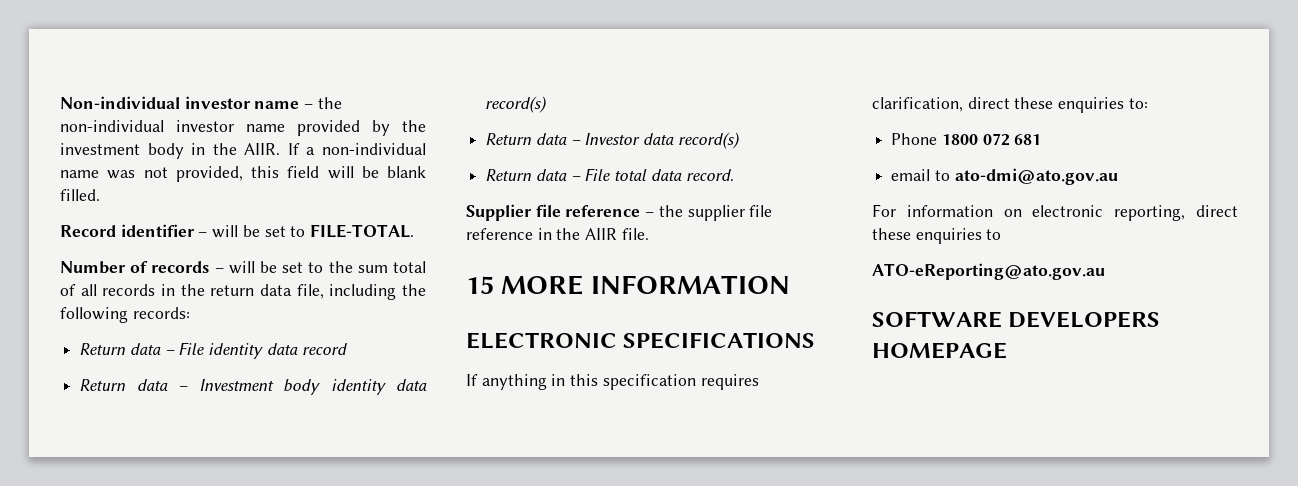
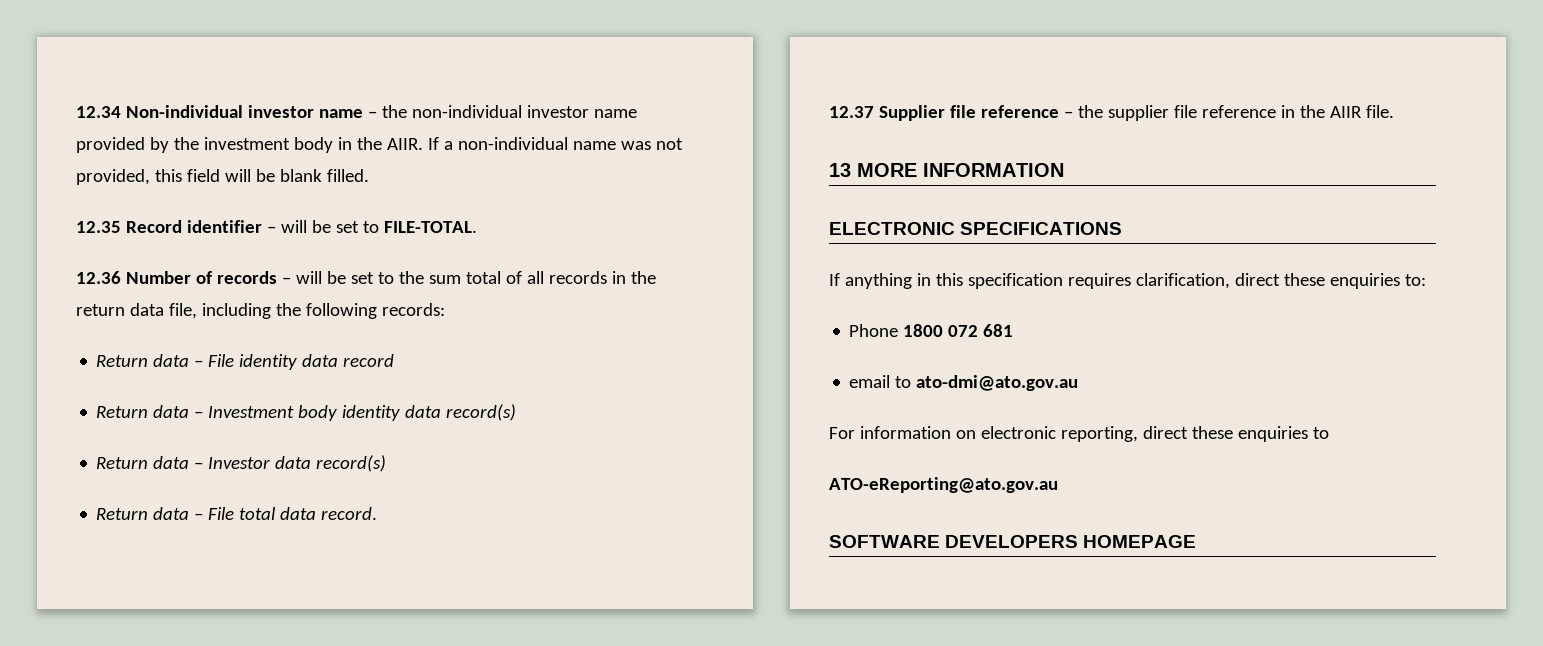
- Non-individual investor name – the non-individual investor name provided by the investment body in the AIIR.
+ 12.34 Non-individual investor name – the non-individual investor name provided by the investment body in the AIIR.
- Record identifier – will be set to FILE-TOTAL.
+ 12.35 Record identifier – will be set to FILE-TOTAL.
- Number of records – will be set to the sum total of all records in the return data file, including the following records:
+ 12.36 Number of records – will be set to the sum total of all records in the return data file, including the following records:
- Supplier file reference – the supplier file reference in the AIIR file.
+ 12.37 Supplier file reference – the supplier file reference in the AIIR file.
- 15 MORE INFORMATION
+ 13 MORE INFORMATION

